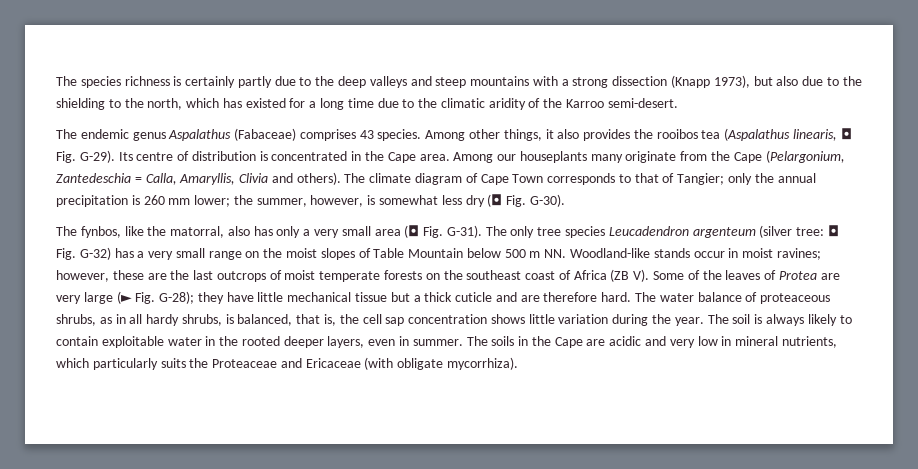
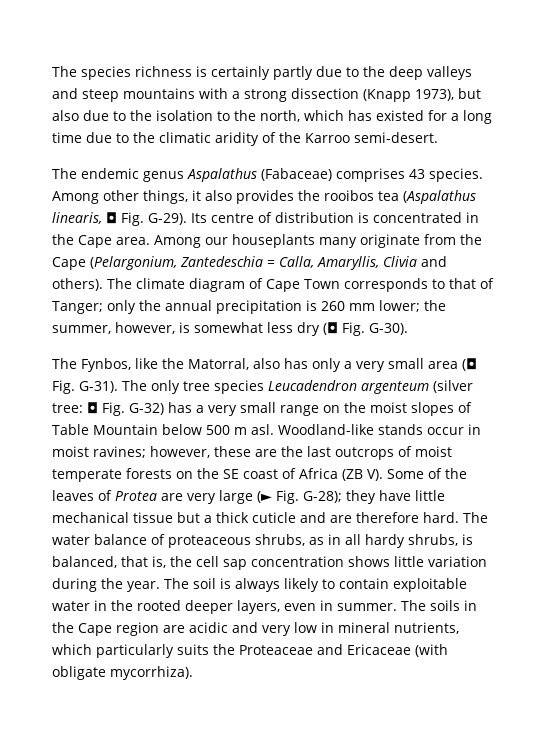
- The species richness is certainly partly due to the deep valleys and steep mountains with a strong dissection (Knapp 1973), but also due to the shielding to the north, which has existed for a long time due to the climatic aridity of the Karroo semi-desert.
+ The species richness is certainly partly due to the deep valleys and steep mountains with a strong dissection (Knapp 1973), but also due to the isolation to the north, which has existed for a long time due to the climatic aridity of the Karroo semi-desert.
- The climate diagram of Cape Town corresponds to that of Tangier; only the annual precipitation is 260 mm lower; the summer, however, is somewhat less dry (◘ Fig. G-30).
+ The climate diagram of Cape Town corresponds to that of Tanger; only the annual precipitation is 260 mm lower; the summer, however, is somewhat less dry (◘ Fig. G-30).
- The fynbos, like the matorral, also has only a very small area (◘ Fig. G-31).
+ The Fynbos, like the Matorral, also has only a very small area (◘ Fig. G-31).
- ◘ Fig. G-32) has a very small range on the moist slopes of Table Mountain below 500 m NN. Woodland-like stands occur in moist ravines;
+ ◘ Fig. G-32) has a very small range on the moist slopes of Table Mountain below 500 m asl. Woodland-like stands occur in moist ravines;
- however, these are the last outcrops of moist temperate forests on the southeast coast of Africa (ZB V). Some of the leaves of Protea are very large (► Fig. G-28);
+ however, these are the last outcrops of moist temperate forests on the SE coast of Africa (ZB V). Some of the leaves of Protea are very large (► Fig. G-28);
- The soils in the Cape are acidic and very low in mineral nutrients, which particularly suits the Proteaceae and Ericaceae (with obligate mycorrhiza).
+ The soils in the Cape region are acidic and very low in mineral nutrients, which particularly suits the Proteaceae and Ericaceae (with obligate mycorrhiza).

